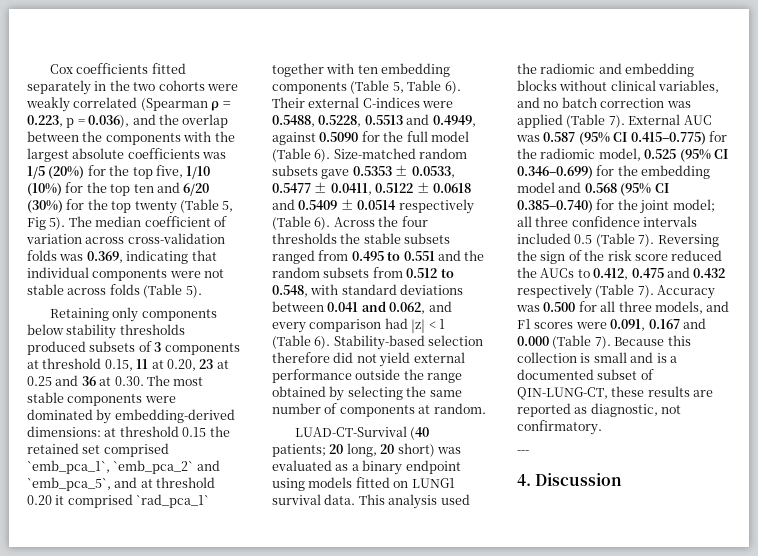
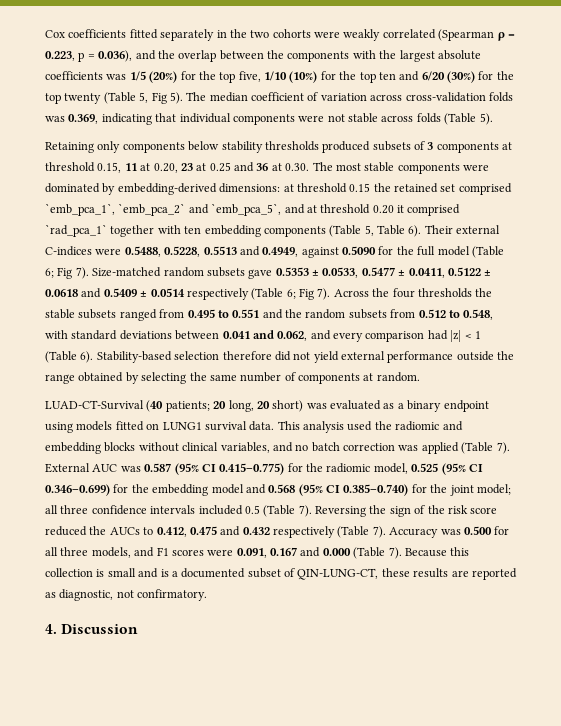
- Their external C-indices were 0.5488, 0.5228, 0.5513 and 0.4949, against 0.5090 for the full model (Table 6).
+ Their external C-indices were 0.5488, 0.5228, 0.5513 and 0.4949, against 0.5090 for the full model (Table 6; Fig 7).
- Size-matched random subsets gave 0.5353 ± 0.0533, 0.5477 ± 0.0411, 0.5122 ± 0.0618 and 0.5409 ± 0.0514 respectively (Table 6).
+ Size-matched random subsets gave 0.5353 ± 0.0533, 0.5477 ± 0.0411, 0.5122 ± 0.0618 and 0.5409 ± 0.0514 respectively (Table 6; Fig 7).
- ---

